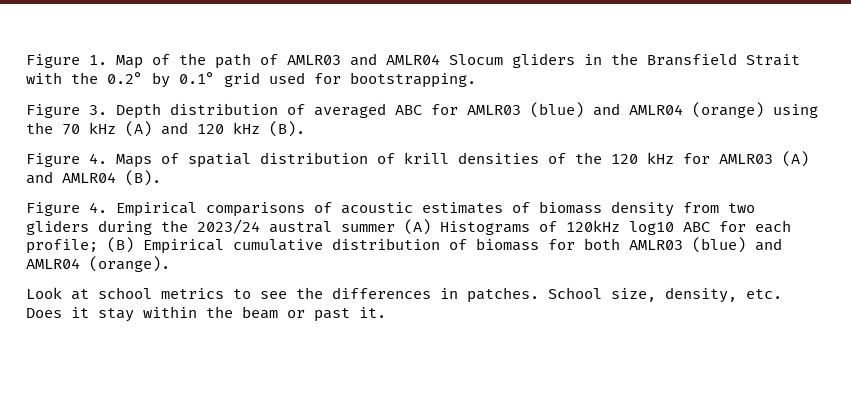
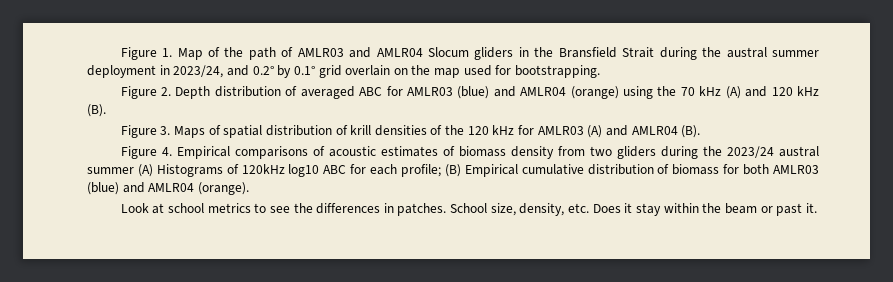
- Figure 1. Map of the path of AMLR03 and AMLR04 Slocum gliders in the Bransfield Strait with the 0.2° by 0.1° grid used for bootstrapping.
+ Figure 1. Map of the path of AMLR03 and AMLR04 Slocum gliders in the Bransfield Strait during the austral summer deployment in 2023/24, and 0.2° by 0.1° grid overlain on the map used for bootstrapping.
- Figure 3. Depth distribution of averaged ABC for AMLR03 (blue) and AMLR04 (orange) using the 70 kHz (A) and 120 kHz (B).
+ Figure 2. Depth distribution of averaged ABC for AMLR03 (blue) and AMLR04 (orange) using the 70 kHz (A) and 120 kHz (B).
- Figure 4. Maps of spatial distribution of krill densities of the 120 kHz for AMLR03 (A) and AMLR04 (B).
+ Figure 3. Maps of spatial distribution of krill densities of the 120 kHz for AMLR03 (A) and AMLR04 (B).

